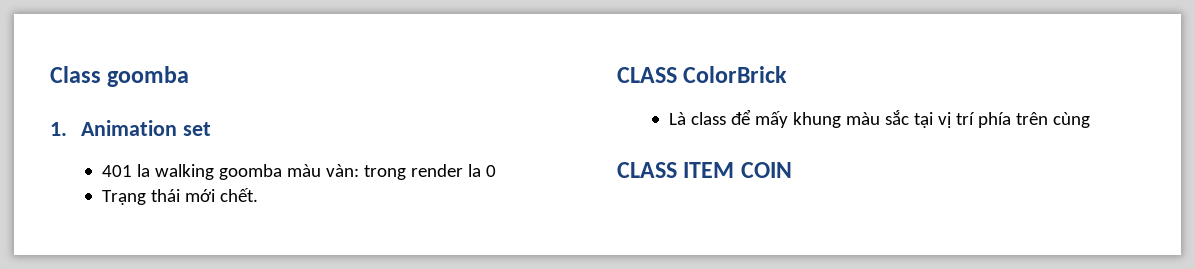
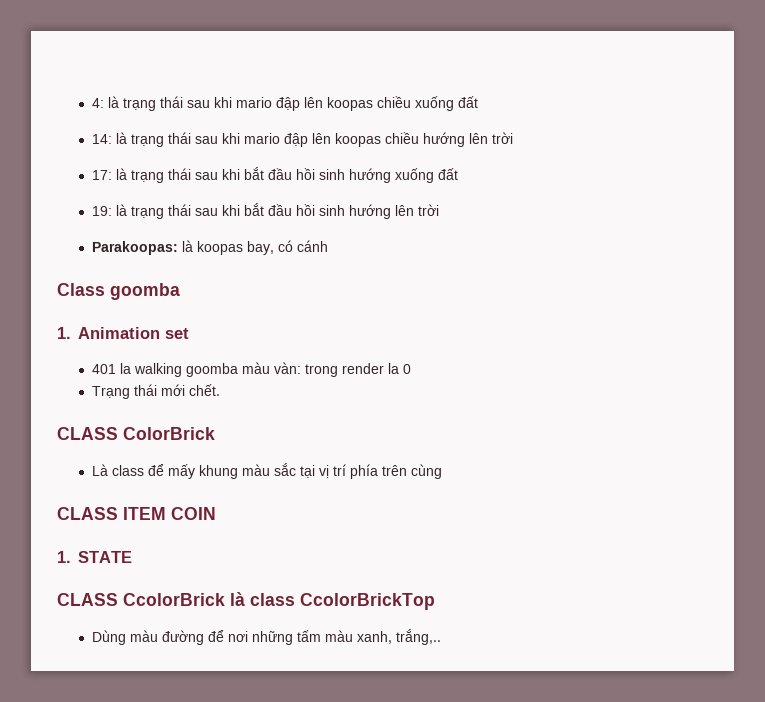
+ 4: là trạng thái sau khi mario đập lên koopas chiều xuống đất
+ 14: là trạng thái sau khi mario đập lên koopas chiều hướng lên trời
+ 17: là trạng thái sau khi bắt đầu hồi sinh hướng xuống đất
+ 19: là trạng thái sau khi bắt đầu hồi sinh hướng lên trời
+ Parakoopas: là koopas bay, có cánh
+ 1. STATE
+ CLASS CcolorBrick là class CcolorBrickTop
+ Dùng màu đường để nơi những tấm màu xanh, trắng,..

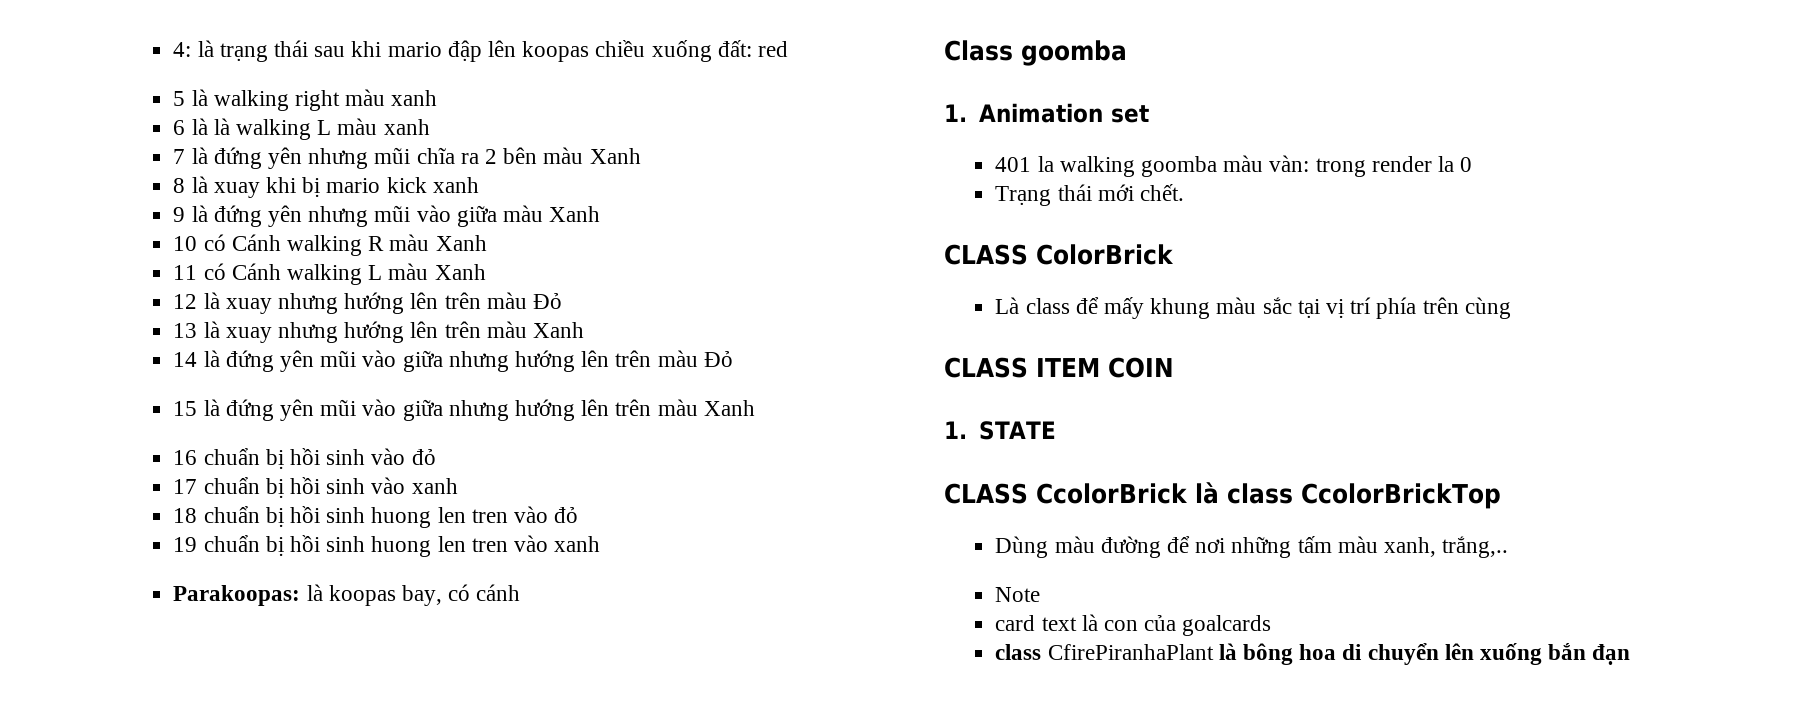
- 4: là trạng thái sau khi mario đập lên koopas chiều xuống đất
- 14: là trạng thái sau khi mario đập lên koopas chiều hướng lên trời
- 17: là trạng thái sau khi bắt đầu hồi sinh hướng xuống đất
- 19: là trạng thái sau khi bắt đầu hồi sinh hướng lên trời
+ 4: là trạng thái sau khi mario đập lên koopas chiều xuống đất: red
+ 5 là walking right màu xanh
+ 6 là là walking L màu xanh
+ 7 là đứng yên nhưng mũi chĩa ra 2 bên màu Xanh
+ 8 là xuay khi bị mario kick xanh
+ 9 là đứng yên nhưng mũi vào giữa màu Xanh
+ 10 có Cánh walking R màu Xanh
+ 11 có Cánh walking L màu Xanh
+ 12 là xuay nhưng hướng lên trên màu Đỏ
+ 13 là xuay nhưng hướng lên trên màu Xanh
+ 14 là đứng yên mũi vào giữa nhưng hướng lên trên màu Đỏ
+ 15 là đứng yên mũi vào giữa nhưng hướng lên trên màu Xanh
+ 16 chuẩn bị hồi sinh vào đỏ
+ 17 chuẩn bị hồi sinh vào xanh
+ 18 chuẩn bị hồi sinh huong len tren vào đỏ
+ 19 chuẩn bị hồi sinh huong len tren vào xanh
+ Note
+ card text là con của goalcards
+ class CfirePiranhaPlant là bông hoa di chuyển lên xuống bắn đạn

